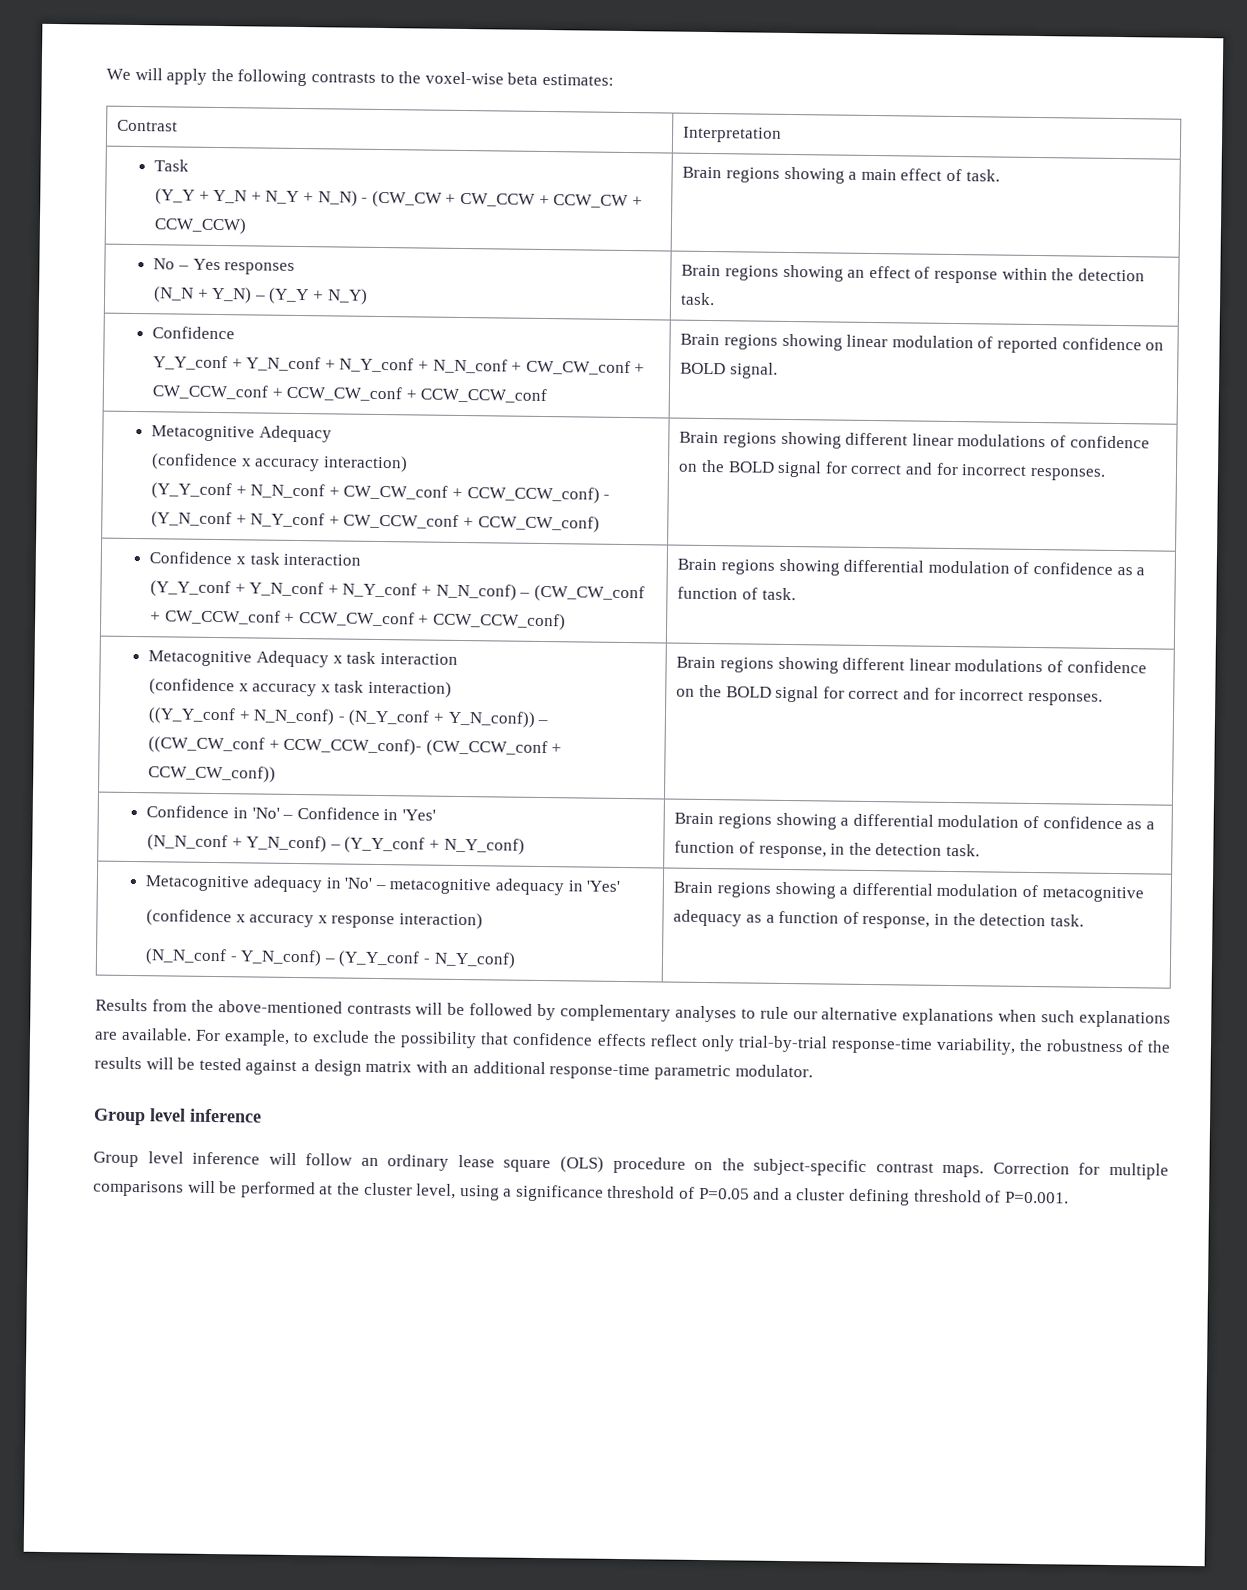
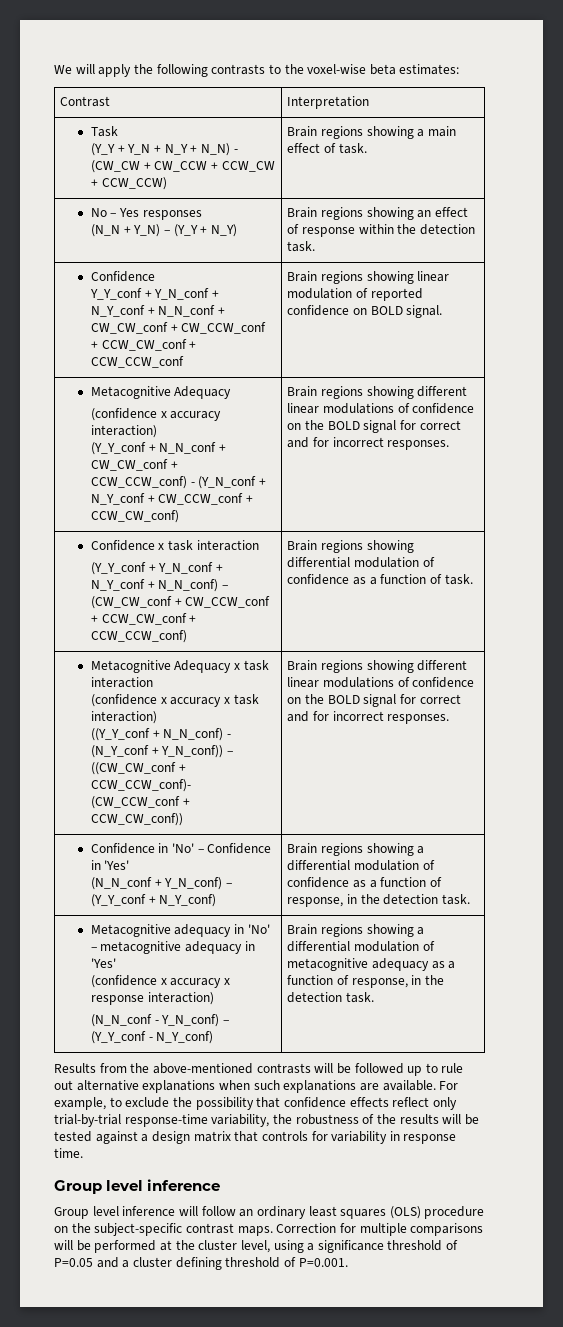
- Results from the above-mentioned contrasts will be followed by complementary analyses to rule our alternative explanations when such explanations are available.
+ Results from the above-mentioned contrasts will be followed up to rule out alternative explanations when such explanations are available.
- For example, to exclude the possibility that confidence effects reflect only trial-by-trial response-time variability, the robustness of the results will be tested against a design matrix with an additional response-time parametric modulator.
+ For example, to exclude the possibility that confidence effects reflect only trial-by-trial response-time variability, the robustness of the results will be tested against a design matrix that controls for variability in response time.
- Group level inference will follow an ordinary lease square (OLS) procedure on the subject-specific contrast maps.
+ Group level inference will follow an ordinary least squares (OLS) procedure on the subject-specific contrast maps.

